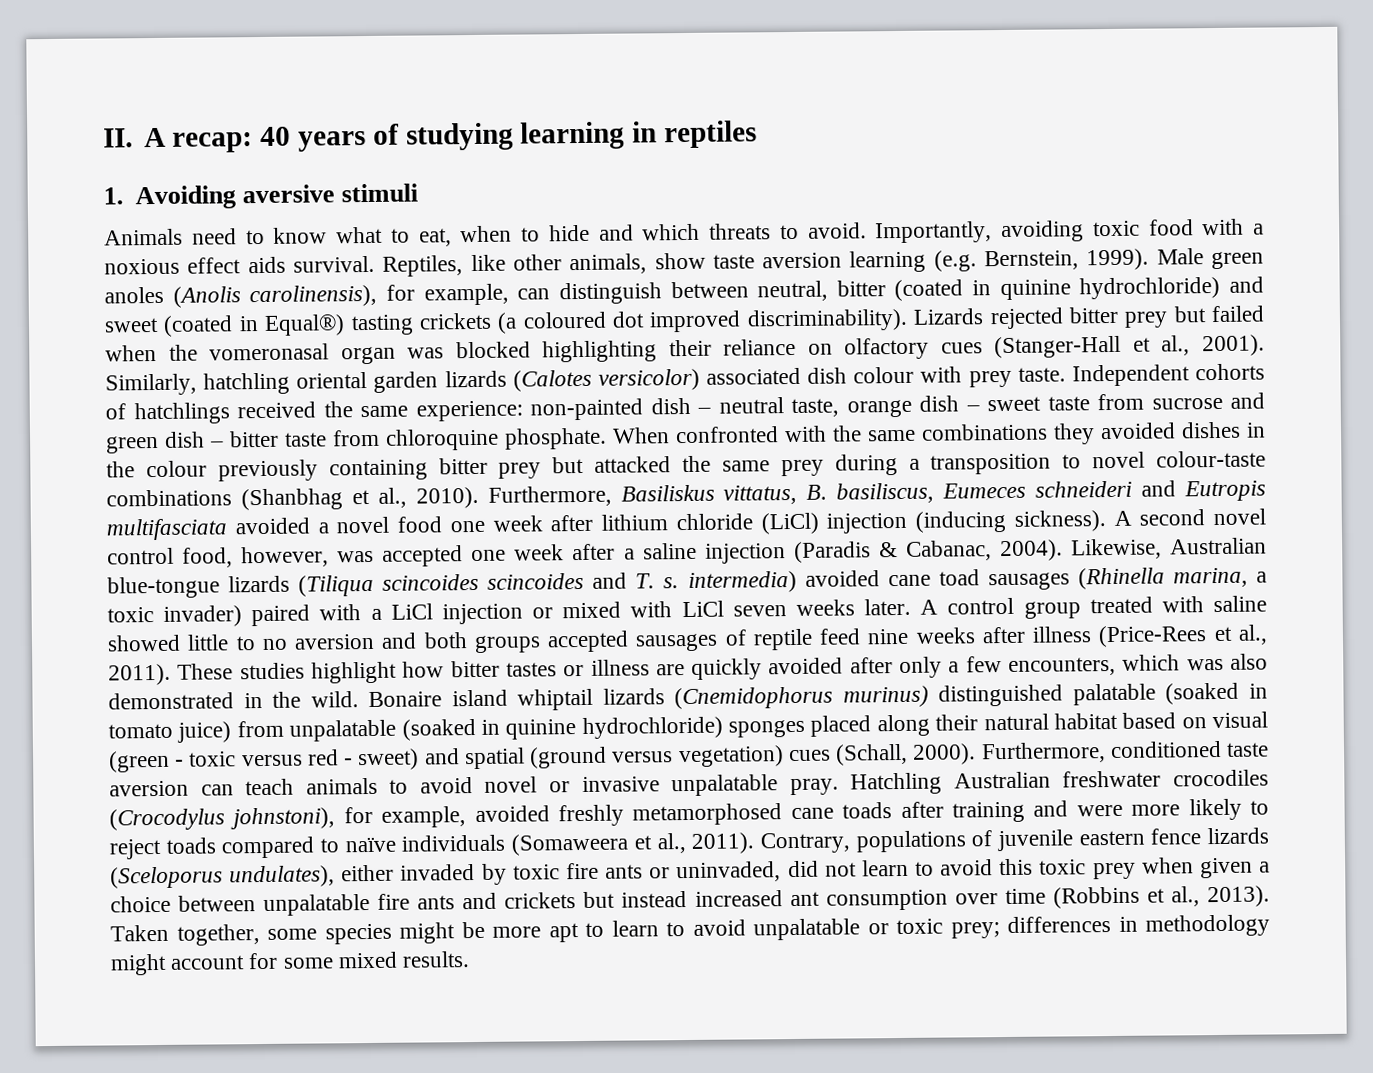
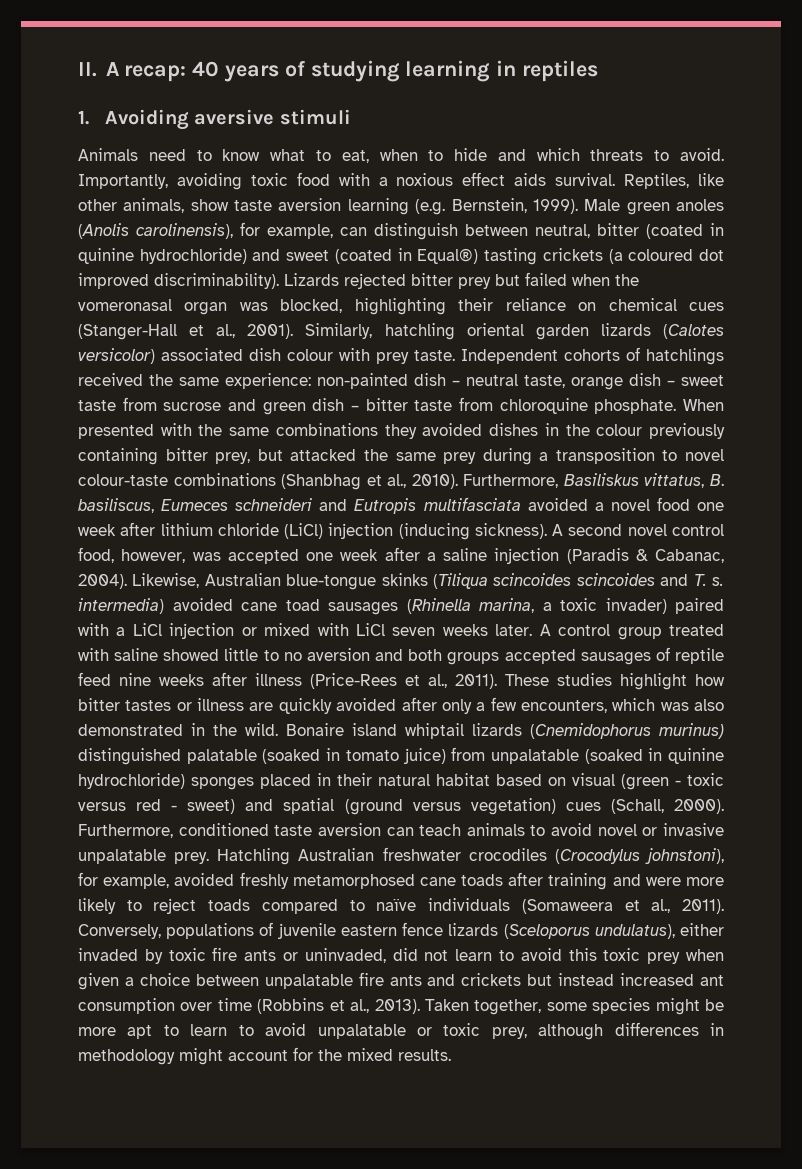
- Lizards rejected bitter prey but failed when the vomeronasal organ was blocked highlighting their reliance on olfactory cues (Stanger-Hall et al., 2001).
+ Lizards rejected bitter prey but failed when the vomeronasal organ was blocked, highlighting their reliance on chemical cues (Stanger-Hall et al., 2001).
- When confronted with the same combinations they avoided dishes in the colour previously containing bitter prey but attacked the same prey during a transposition to novel colour-taste combinations (Shanbhag et al., 2010).
+ When presented with the same combinations they avoided dishes in the colour previously containing bitter prey, but attacked the same prey during a transposition to novel colour-taste combinations (Shanbhag et al., 2010).
- Likewise, Australian blue-tongue lizards (Tiliqua scincoides scincoides and T. s. intermedia) avoided cane toad sausages (Rhinella marina, a toxic invader) paired with a LiCl injection or mixed with LiCl seven weeks later.
+ Likewise, Australian blue-tongue skinks (Tiliqua scincoides scincoides and T. s. intermedia) avoided cane toad sausages (Rhinella marina, a toxic invader) paired with a LiCl injection or mixed with LiCl seven weeks later.
- Bonaire island whiptail lizards (Cnemidophorus murinus) distinguished palatable (soaked in tomato juice) from unpalatable (soaked in quinine hydrochloride) sponges placed along their natural habitat based on visual (green - toxic versus red - sweet) and spatial (ground versus vegetation) cues (Schall, 2000).
+ Bonaire island whiptail lizards (Cnemidophorus murinus) distinguished palatable (soaked in tomato juice) from unpalatable (soaked in quinine hydrochloride) sponges placed in their natural habitat based on visual (green - toxic versus red - sweet) and spatial (ground versus vegetation) cues (Schall, 2000).
- Furthermore, conditioned taste aversion can teach animals to avoid novel or invasive unpalatable pray.
+ Furthermore, conditioned taste aversion can teach animals to avoid novel or invasive unpalatable prey.
- Contrary, populations of juvenile eastern fence lizards (Sceloporus undulates), either invaded by toxic fire ants or uninvaded, did not learn to avoid this toxic prey when given a choice between unpalatable fire ants and crickets but instead increased ant consumption over time (Robbins et al., 2013).
+ Conversely, populations of juvenile eastern fence lizards (Sceloporus undulatus), either invaded by toxic fire ants or uninvaded, did not learn to avoid this toxic prey when given a choice between unpalatable fire ants and crickets but instead increased ant consumption over time (Robbins et al., 2013).
- Taken together, some species might be more apt to learn to avoid unpalatable or toxic prey; differences in methodology might account for some mixed results.
+ Taken together, some species might be more apt to learn to avoid unpalatable or toxic prey, although differences in methodology might account for the mixed results.

